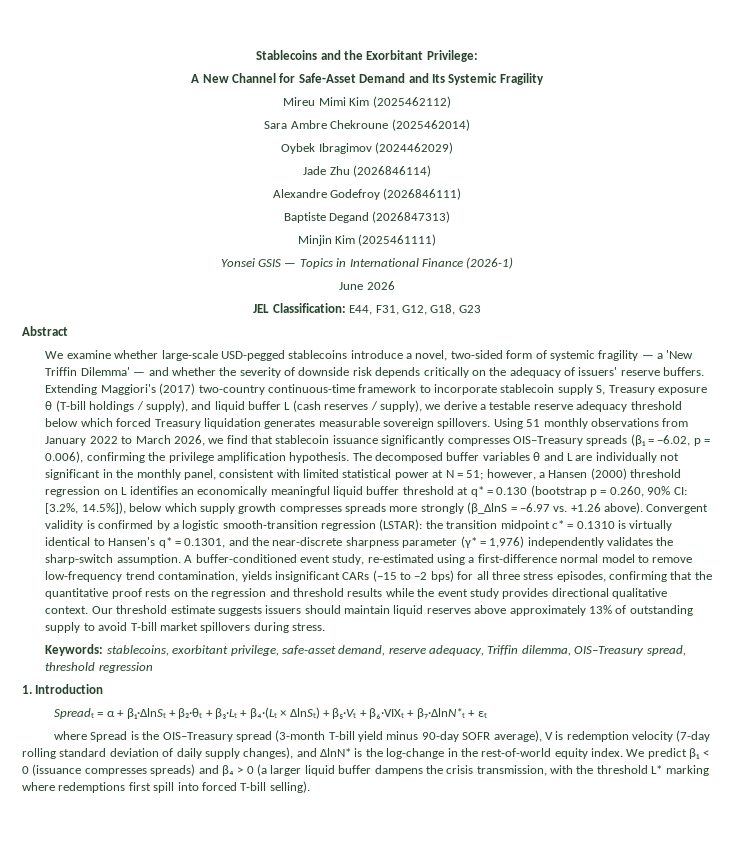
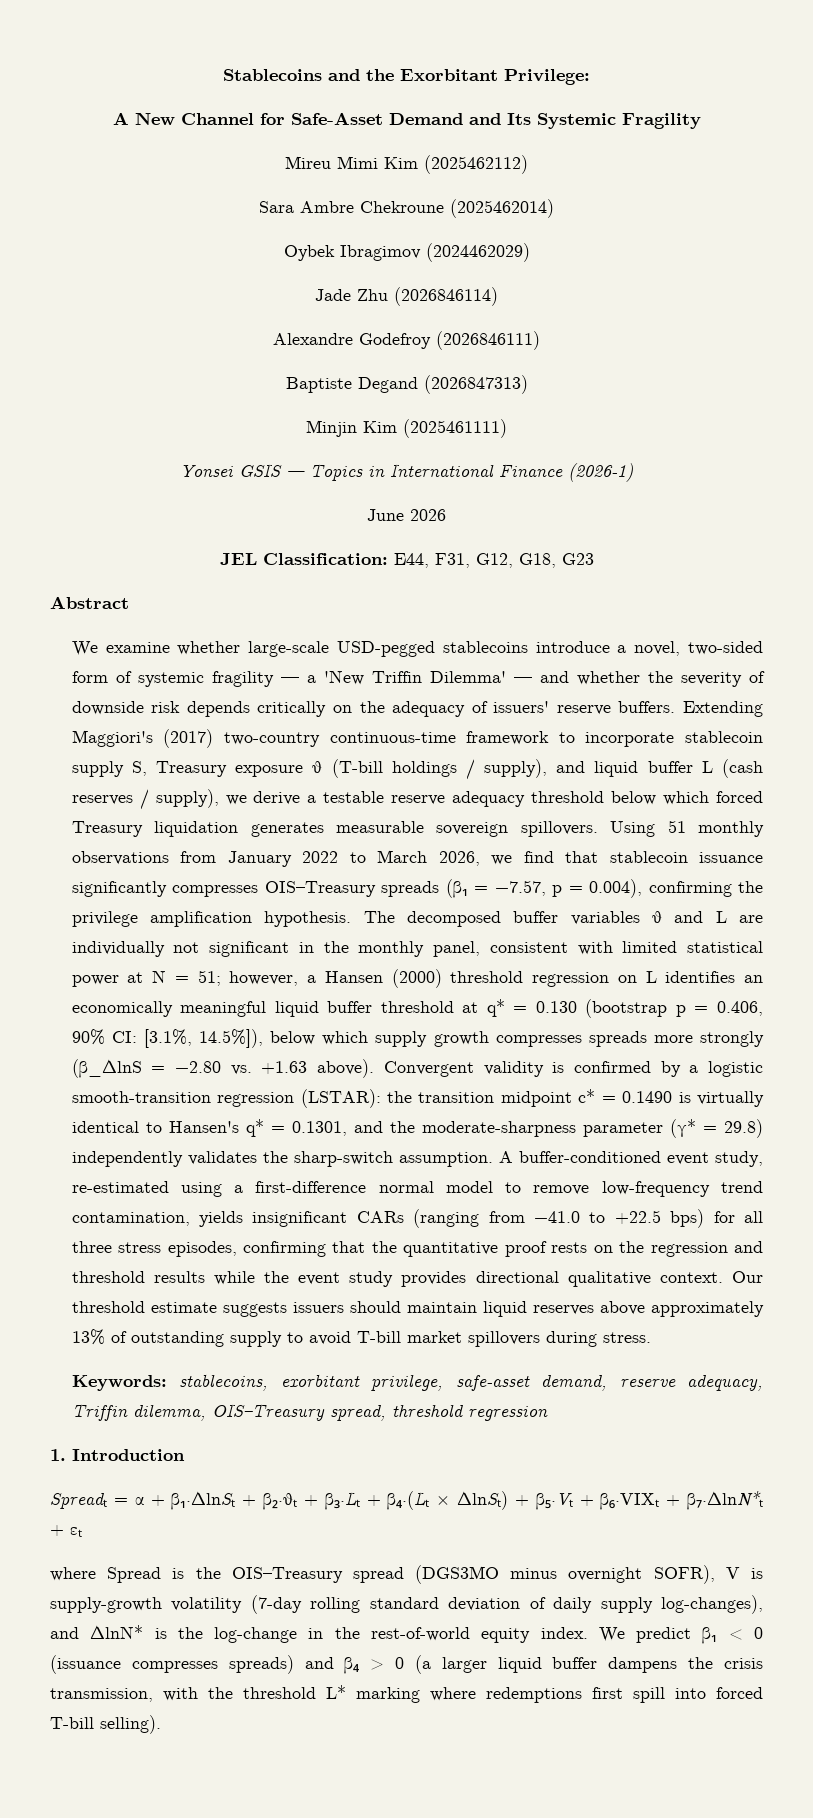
- Using 51 monthly observations from January 2022 to March 2026, we find that stablecoin issuance significantly compresses OIS–Treasury spreads (β₁ = −6.02, p = 0.006), confirming the privilege amplification hypothesis.
+ Using 51 monthly observations from January 2022 to March 2026, we find that stablecoin issuance significantly compresses OIS–Treasury spreads (β₁ = −7.57, p = 0.004), confirming the privilege amplification hypothesis.
- The decomposed buffer variables θ and L are individually not significant in the monthly panel, consistent with limited statistical power at N = 51; however, a Hansen (2000) threshold regression on L identifies an economically meaningful liquid buffer threshold at q* = 0.130 (bootstrap p = 0.260, 90% CI: [3.2%, 14.5%]), below which supply growth compresses spreads more strongly (β_ΔlnS = −6.97 vs. +1.26 above).
+ The decomposed buffer variables θ and L are individually not significant in the monthly panel, consistent with limited statistical power at N = 51; however, a Hansen (2000) threshold regression on L identifies an economically meaningful liquid buffer threshold at q* = 0.130 (bootstrap p = 0.406, 90% CI: [3.1%, 14.5%]), below which supply growth compresses spreads more strongly (β_ΔlnS = −2.80 vs. +1.63 above).
- Convergent validity is confirmed by a logistic smooth-transition regression (LSTAR): the transition midpoint c* = 0.1310 is virtually identical to Hansen's q* = 0.1301, and the near-discrete sharpness parameter (γ* = 1,976) independently validates the sharp-switch assumption.
+ Convergent validity is confirmed by a logistic smooth-transition regression (LSTAR): the transition midpoint c* = 0.1490 is virtually identical to Hansen's q* = 0.1301, and the moderate-sharpness parameter (γ* = 29.8) independently validates the sharp-switch assumption.
- A buffer-conditioned event study, re-estimated using a first-difference normal model to remove low-frequency trend contamination, yields insignificant CARs (−15 to −2 bps) for all three stress episodes, confirming that the quantitative proof rests on the regression and threshold results while the event study provides directional qualitative context.
+ A buffer-conditioned event study, re-estimated using a first-difference normal model to remove low-frequency trend contamination, yields insignificant CARs (ranging from −41.0 to +22.5 bps) for all three stress episodes, confirming that the quantitative proof rests on the regression and threshold results while the event study provides directional qualitative context.
- where Spread is the OIS–Treasury spread (3-month T-bill yield minus 90-day SOFR average), V is redemption velocity (7-day rolling standard deviation of daily supply changes), and ΔlnN* is the log-change in the rest-of-world equity index.
+ where Spread is the OIS–Treasury spread (DGS3MO minus overnight SOFR), V is supply-growth volatility (7-day rolling standard deviation of daily supply log-changes), and ΔlnN* is the log-change in the rest-of-world equity index.

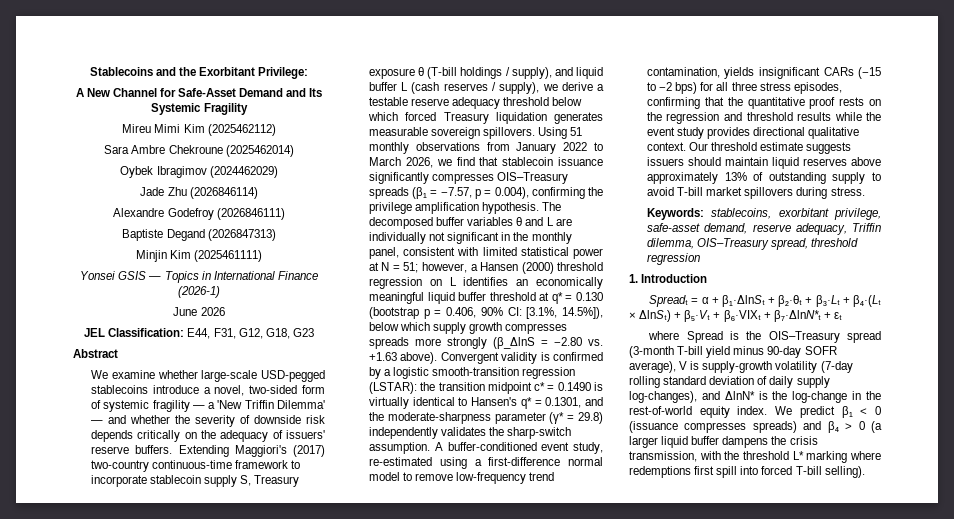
- A buffer-conditioned event study, re-estimated using a first-difference normal model to remove low-frequency trend contamination, yields insignificant CARs (ranging from −41.0 to +22.5 bps) for all three stress episodes, confirming that the quantitative proof rests on the regression and threshold results while the event study provides directional qualitative context.
+ A buffer-conditioned event study, re-estimated using a first-difference normal model to remove low-frequency trend contamination, yields insignificant CARs (−15 to −2 bps) for all three stress episodes, confirming that the quantitative proof rests on the regression and threshold results while the event study provides directional qualitative context.
- where Spread is the OIS–Treasury spread (DGS3MO minus overnight SOFR), V is supply-growth volatility (7-day rolling standard deviation of daily supply log-changes), and ΔlnN* is the log-change in the rest-of-world equity index.
+ where Spread is the OIS–Treasury spread (3-month T-bill yield minus 90-day SOFR average), V is supply-growth volatility (7-day rolling standard deviation of daily supply log-changes), and ΔlnN* is the log-change in the rest-of-world equity index.

